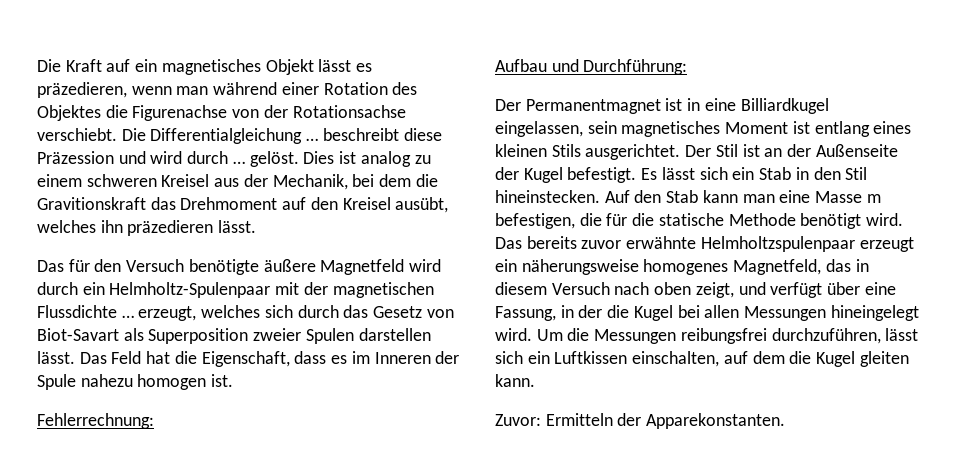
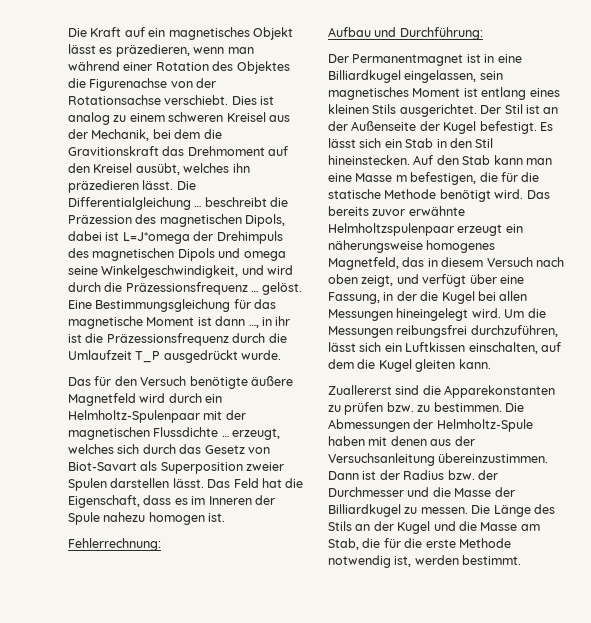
- Die Differentialgleichung … beschreibt diese Präzession und wird durch … gelöst.
+ Die Differentialgleichung … beschreibt die Präzession des magnetischen Dipols, dabei ist L=J*omega der Drehimpuls des magnetischen Dipols und omega seine Winkelgeschwindigkeit, und wird durch die Präzessionsfrequenz … gelöst. Eine Bestimmungsgleichung für das magnetische Moment ist dann …, in ihr ist die Präzessionsfrequenz durch die Umlaufzeit T_P ausgedrückt wurde.
- Zuvor: Ermitteln der Apparekonstanten.
+ Zuallererst sind die Apparekonstanten zu prüfen bzw. zu bestimmen. Die Abmessungen der Helmholtz-Spule haben mit denen aus der Versuchsanleitung übereinzustimmen. Dann ist der Radius bzw. der Durchmesser und die Masse der Billiardkugel zu messen. Die Länge des Stils an der Kugel und die Masse am Stab, die für die erste Methode notwendig ist, werden bestimmt.

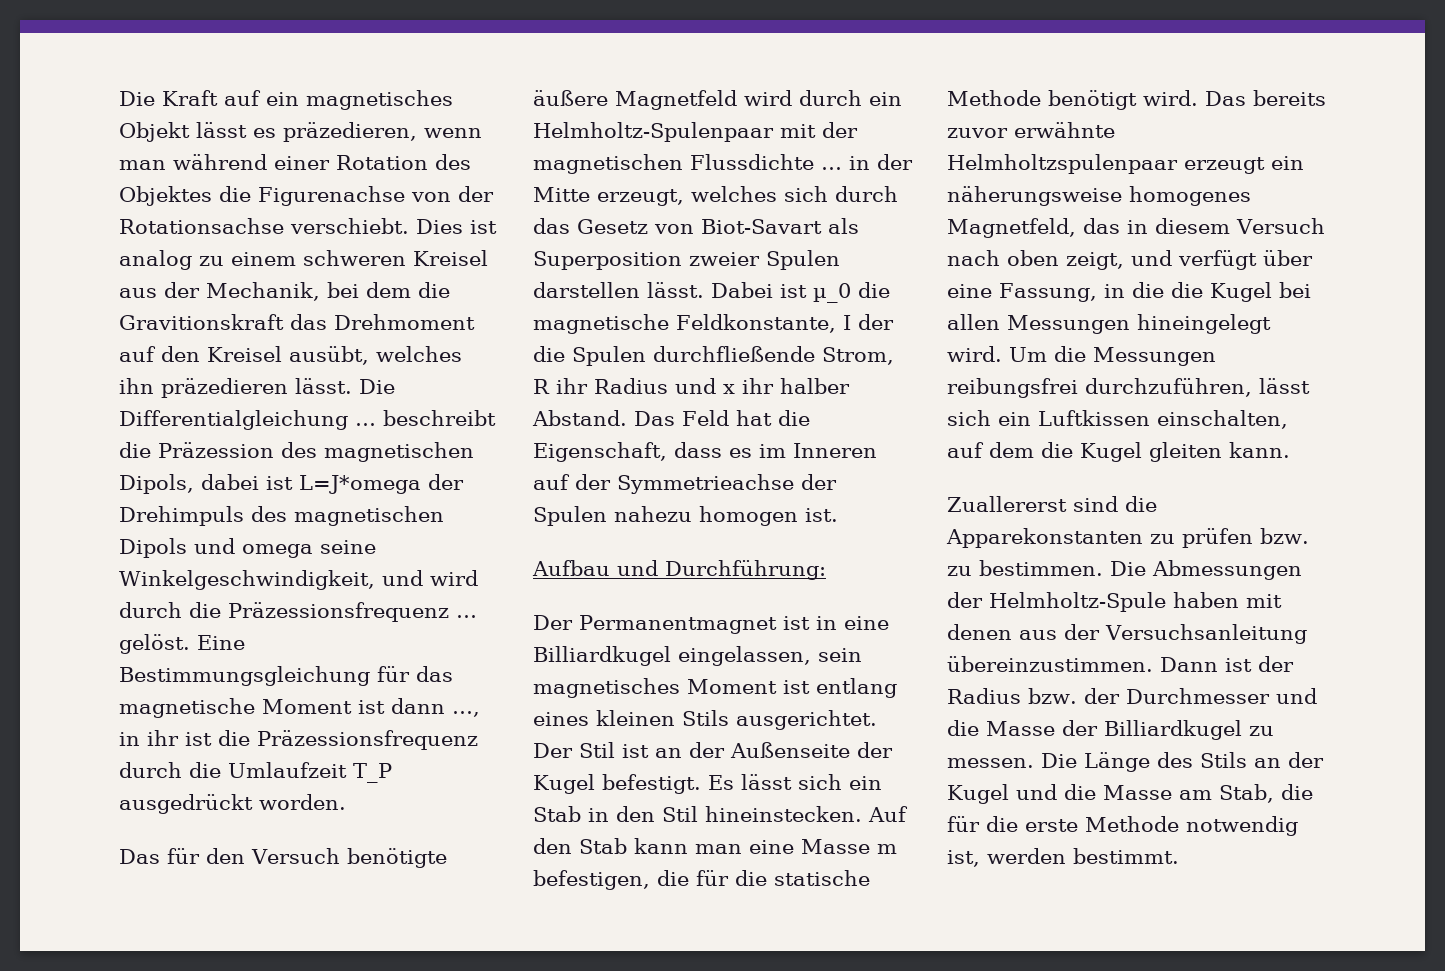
- Eine Bestimmungsgleichung für das magnetische Moment ist dann …, in ihr ist die Präzessionsfrequenz durch die Umlaufzeit T_P ausgedrückt wurde.
+ Eine Bestimmungsgleichung für das magnetische Moment ist dann …, in ihr ist die Präzessionsfrequenz durch die Umlaufzeit T_P ausgedrückt worden.
- Das für den Versuch benötigte äußere Magnetfeld wird durch ein Helmholtz-Spulenpaar mit der magnetischen Flussdichte … erzeugt, welches sich durch das Gesetz von Biot-Savart als Superposition zweier Spulen darstellen lässt.
+ Das für den Versuch benötigte äußere Magnetfeld wird durch ein Helmholtz-Spulenpaar mit der magnetischen Flussdichte … in der Mitte erzeugt, welches sich durch das Gesetz von Biot-Savart als Superposition zweier Spulen darstellen lässt.
+ Dabei ist µ_0 die magnetische Feldkonstante, I der die Spulen durchfließende Strom, R ihr Radius und x ihr halber Abstand.
- Das Feld hat die Eigenschaft, dass es im Inneren der Spule nahezu homogen ist.
+ Das Feld hat die Eigenschaft, dass es im Inneren auf der Symmetrieachse der Spulen nahezu homogen ist.
- Fehlerrechnung:
- Das bereits zuvor erwähnte Helmholtzspulenpaar erzeugt ein näherungsweise homogenes Magnetfeld, das in diesem Versuch nach oben zeigt, und verfügt über eine Fassung, in der die Kugel bei allen Messungen hineingelegt wird.
+ Das bereits zuvor erwähnte Helmholtzspulenpaar erzeugt ein näherungsweise homogenes Magnetfeld, das in diesem Versuch nach oben zeigt, und verfügt über eine Fassung, in die die Kugel bei allen Messungen hineingelegt wird.

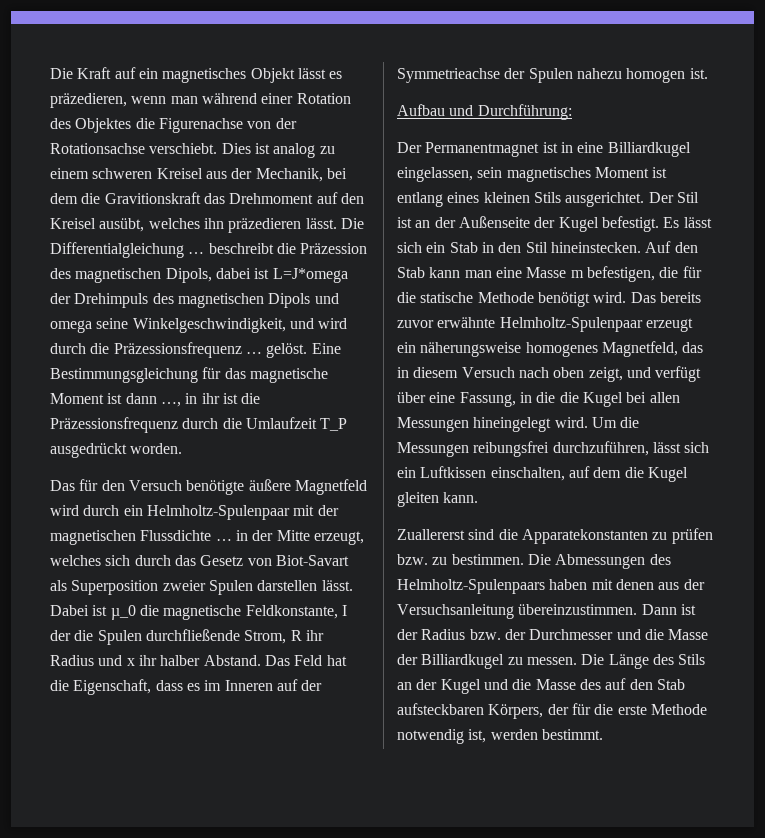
- Das bereits zuvor erwähnte Helmholtzspulenpaar erzeugt ein näherungsweise homogenes Magnetfeld, das in diesem Versuch nach oben zeigt, und verfügt über eine Fassung, in die die Kugel bei allen Messungen hineingelegt wird.
+ Das bereits zuvor erwähnte Helmholtz-Spulenpaar erzeugt ein näherungsweise homogenes Magnetfeld, das in diesem Versuch nach oben zeigt, und verfügt über eine Fassung, in die die Kugel bei allen Messungen hineingelegt wird.
- Zuallererst sind die Apparekonstanten zu prüfen bzw. zu bestimmen.
+ Zuallererst sind die Apparatekonstanten zu prüfen bzw. zu bestimmen.
- Die Abmessungen der Helmholtz-Spule haben mit denen aus der Versuchsanleitung übereinzustimmen.
+ Die Abmessungen des Helmholtz-Spulenpaars haben mit denen aus der Versuchsanleitung übereinzustimmen.
- Die Länge des Stils an der Kugel und die Masse am Stab, die für die erste Methode notwendig ist, werden bestimmt.
+ Die Länge des Stils an der Kugel und die Masse des auf den Stab aufsteckbaren Körpers, der für die erste Methode notwendig ist, werden bestimmt.

